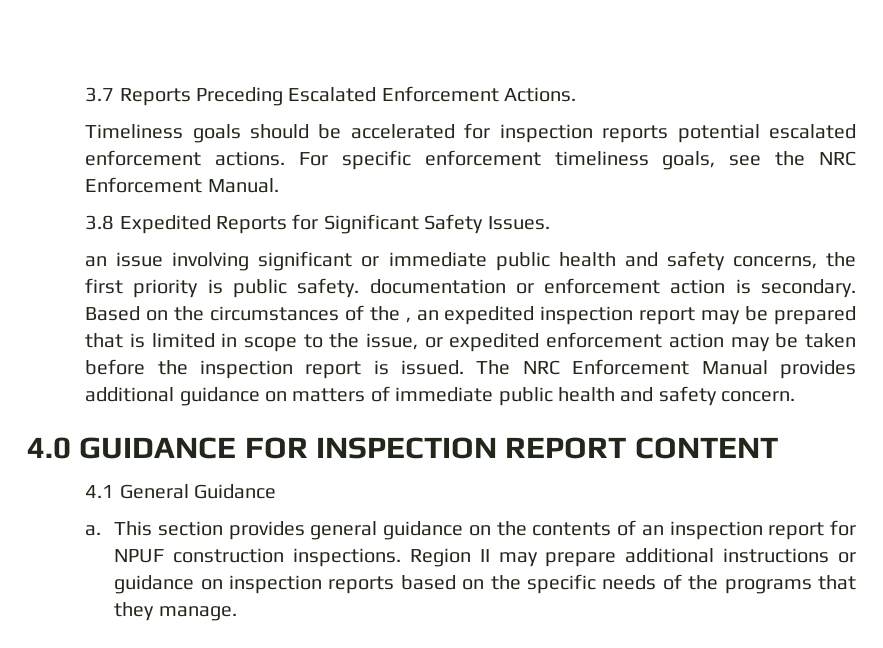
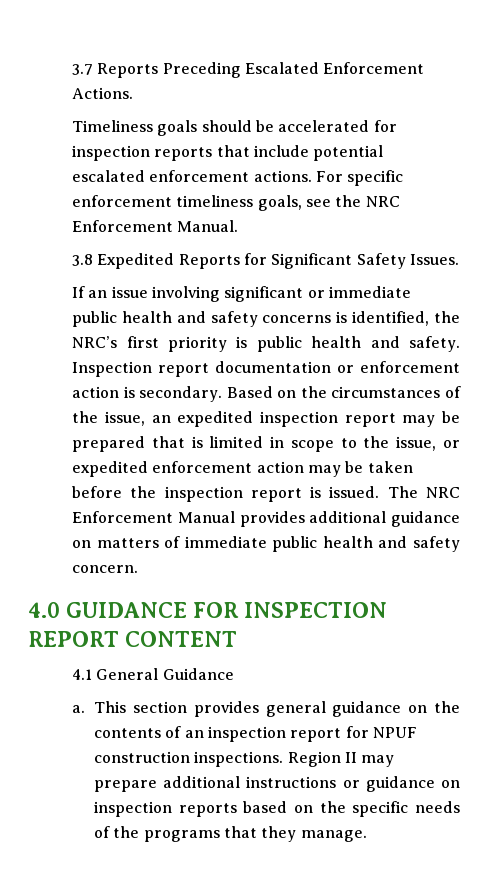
- Timeliness goals should be accelerated for inspection reports potential escalated enforcement actions.
+ Timeliness goals should be accelerated for inspection reports that include potential escalated enforcement actions.
- an issue involving significant or immediate public health and safety concerns, the first priority is public safety. documentation or enforcement action is secondary.
+ If an issue involving significant or immediate public health and safety concerns is identified, the NRC’s first priority is public health and safety. Inspection report documentation or enforcement action is secondary.
- Based on the circumstances of the , an expedited inspection report may be prepared that is limited in scope to the issue, or expedited enforcement action may be taken before the inspection report is issued.
+ Based on the circumstances of the issue, an expedited inspection report may be prepared that is limited in scope to the issue, or expedited enforcement action may be taken before the inspection report is issued.

